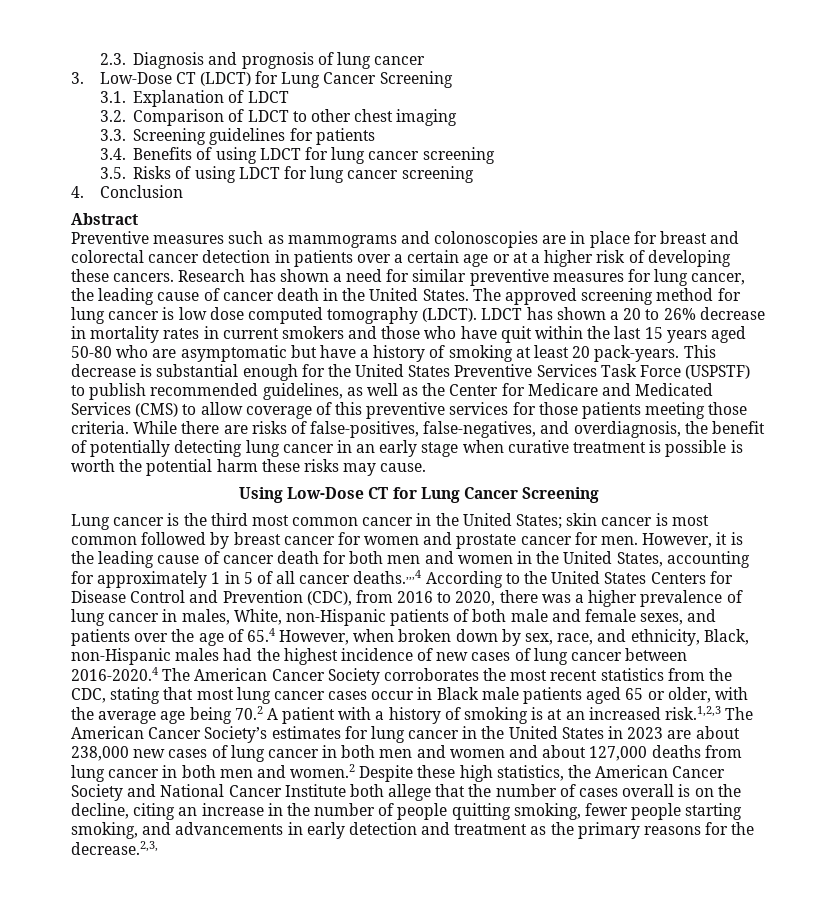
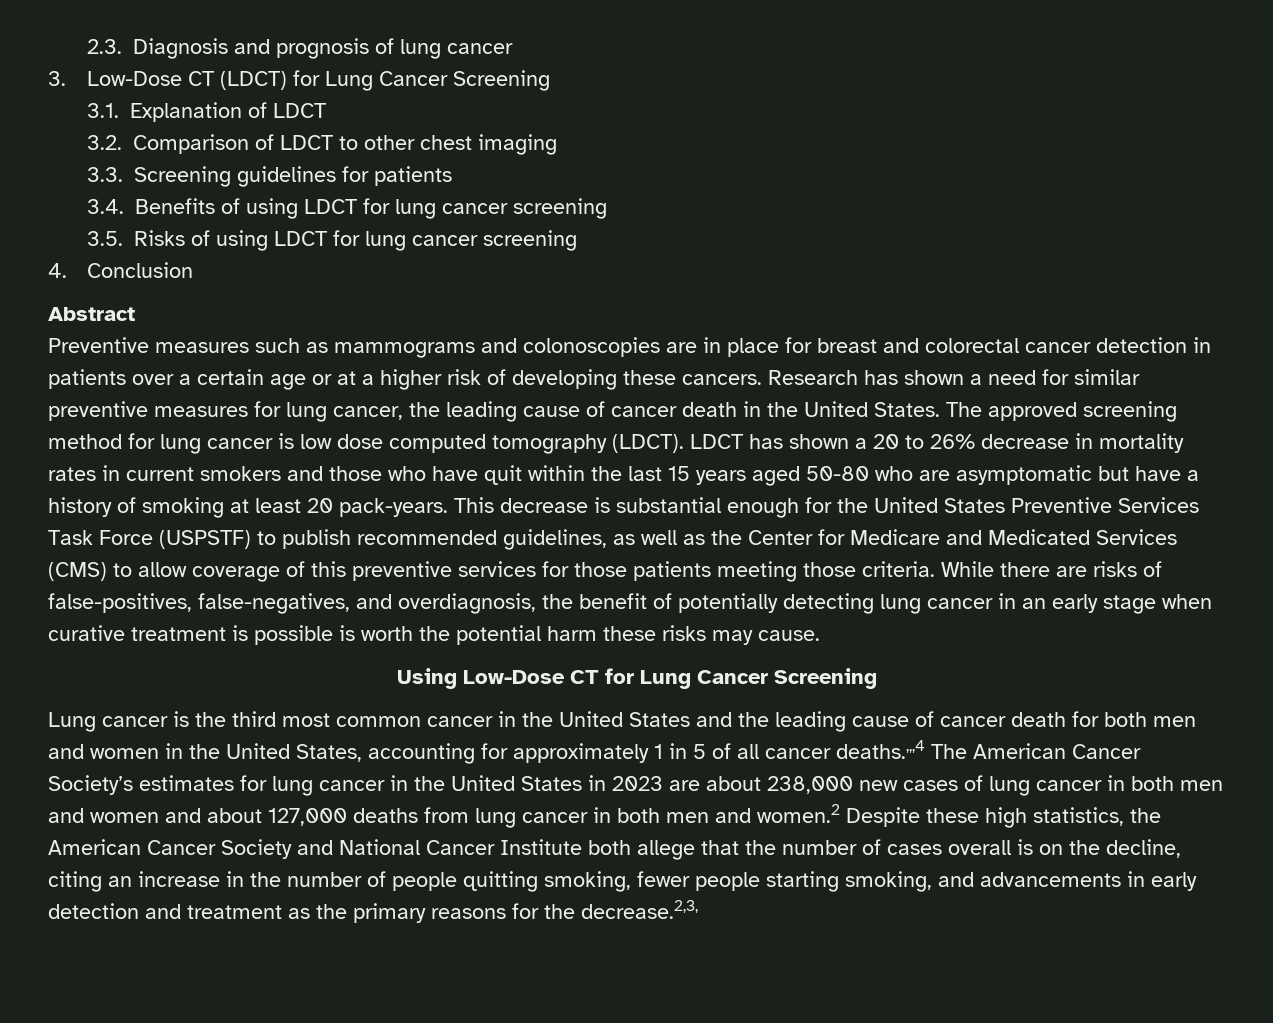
- Lung cancer is the third most common cancer in the United States; skin cancer is most common followed by breast cancer for women and prostate cancer for men. However, it is the leading cause of cancer death for both men and women in the United States, accounting for approximately 1 in 5 of all cancer deaths.,,,4 According to the United States Centers for Disease Control and Prevention (CDC), from 2016 to 2020, there was a higher prevalence of lung cancer in males, White, non-Hispanic patients of both male and female sexes, and patients over the age of 65.4 However, when broken down by sex, race, and ethnicity, Black, non-Hispanic males had the highest incidence of new cases of lung cancer between 2016-2020.4 The American Cancer Society corroborates the most recent statistics from the CDC, stating that most lung cancer cases occur in Black male patients aged 65 or older, with the average age being 70.2 A patient with a history of smoking is at an increased risk.1,2,3 The American Cancer Society’s estimates for lung cancer in the United States in 2023 are about 238,000 new cases of lung cancer in both men and women and about 127,000 deaths from lung cancer in both men and women.2 Despite these high statistics, the American Cancer Society and National Cancer Institute both allege that the number of cases overall is on the decline, citing an increase in the number of people quitting smoking, fewer people starting smoking, and advancements in early detection and treatment as the primary reasons for the decrease.2,3,
+ Lung cancer is the third most common cancer in the United States and the leading cause of cancer death for both men and women in the United States, accounting for approximately 1 in 5 of all cancer deaths.,,,4 The American Cancer Society’s estimates for lung cancer in the United States in 2023 are about 238,000 new cases of lung cancer in both men and women and about 127,000 deaths from lung cancer in both men and women.2 Despite these high statistics, the American Cancer Society and National Cancer Institute both allege that the number of cases overall is on the decline, citing an increase in the number of people quitting smoking, fewer people starting smoking, and advancements in early detection and treatment as the primary reasons for the decrease.2,3,

